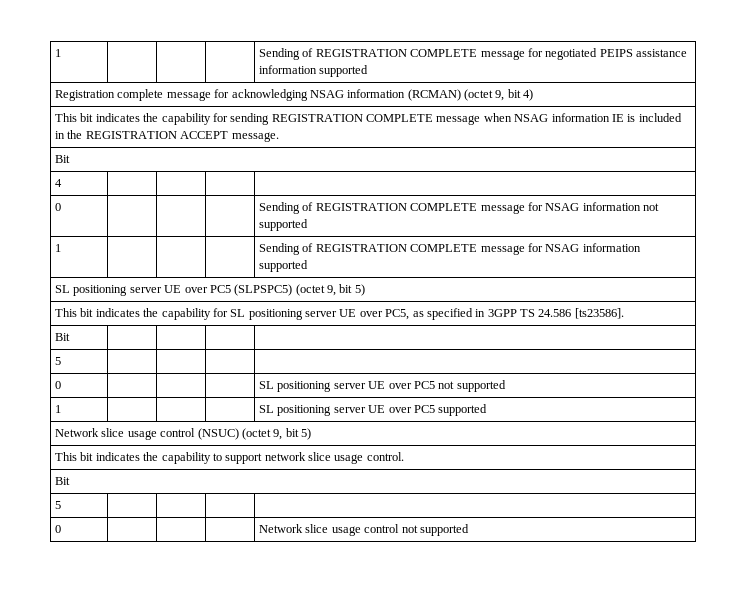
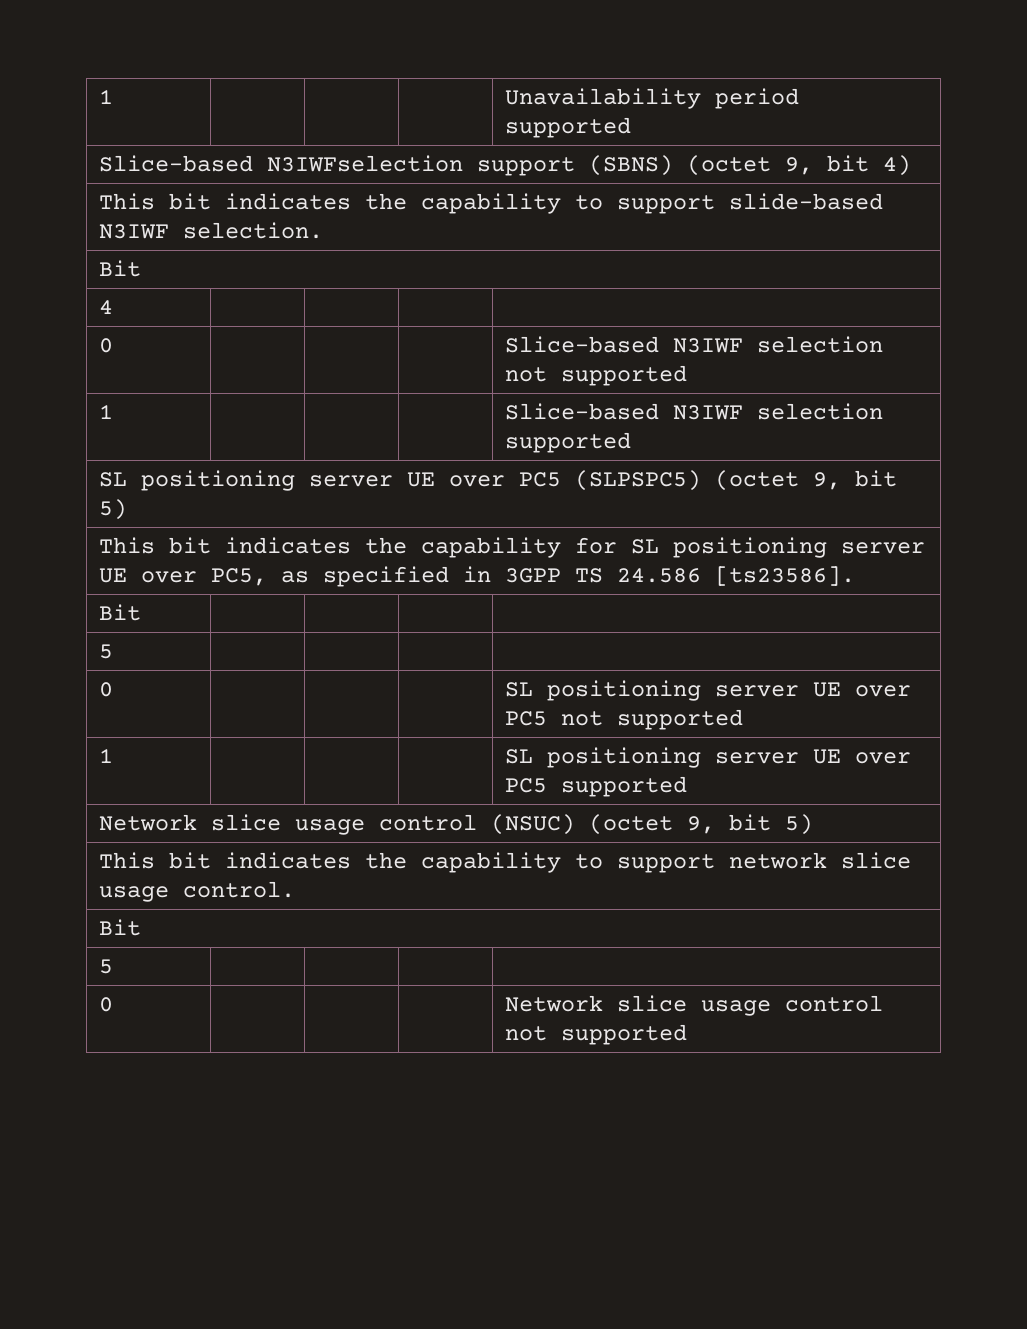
- 1 | | | | Sending of REGISTRATION COMPLETE message for negotiated PEIPS assistance information supported
- Registration complete message for acknowledging NSAG information (RCMAN) (octet 9, bit 4)
+ 1 | | | | Unavailability period supported
+ Slice-based N3IWFselection support (SBNS) (octet 9, bit 4)
- This bit indicates the capability for sending REGISTRATION COMPLETE message when NSAG information IE is included in the REGISTRATION ACCEPT message.
+ This bit indicates the capability to support slide-based N3IWF selection.
  Bit
  4 | | | |
- 0 | | | | Sending of REGISTRATION COMPLETE message for NSAG information not supported
- 1 | | | | Sending of REGISTRATION COMPLETE message for NSAG information supported
+ 0 | | | | Slice-based N3IWF selection not supported
+ 1 | | | | Slice-based N3IWF selection supported

